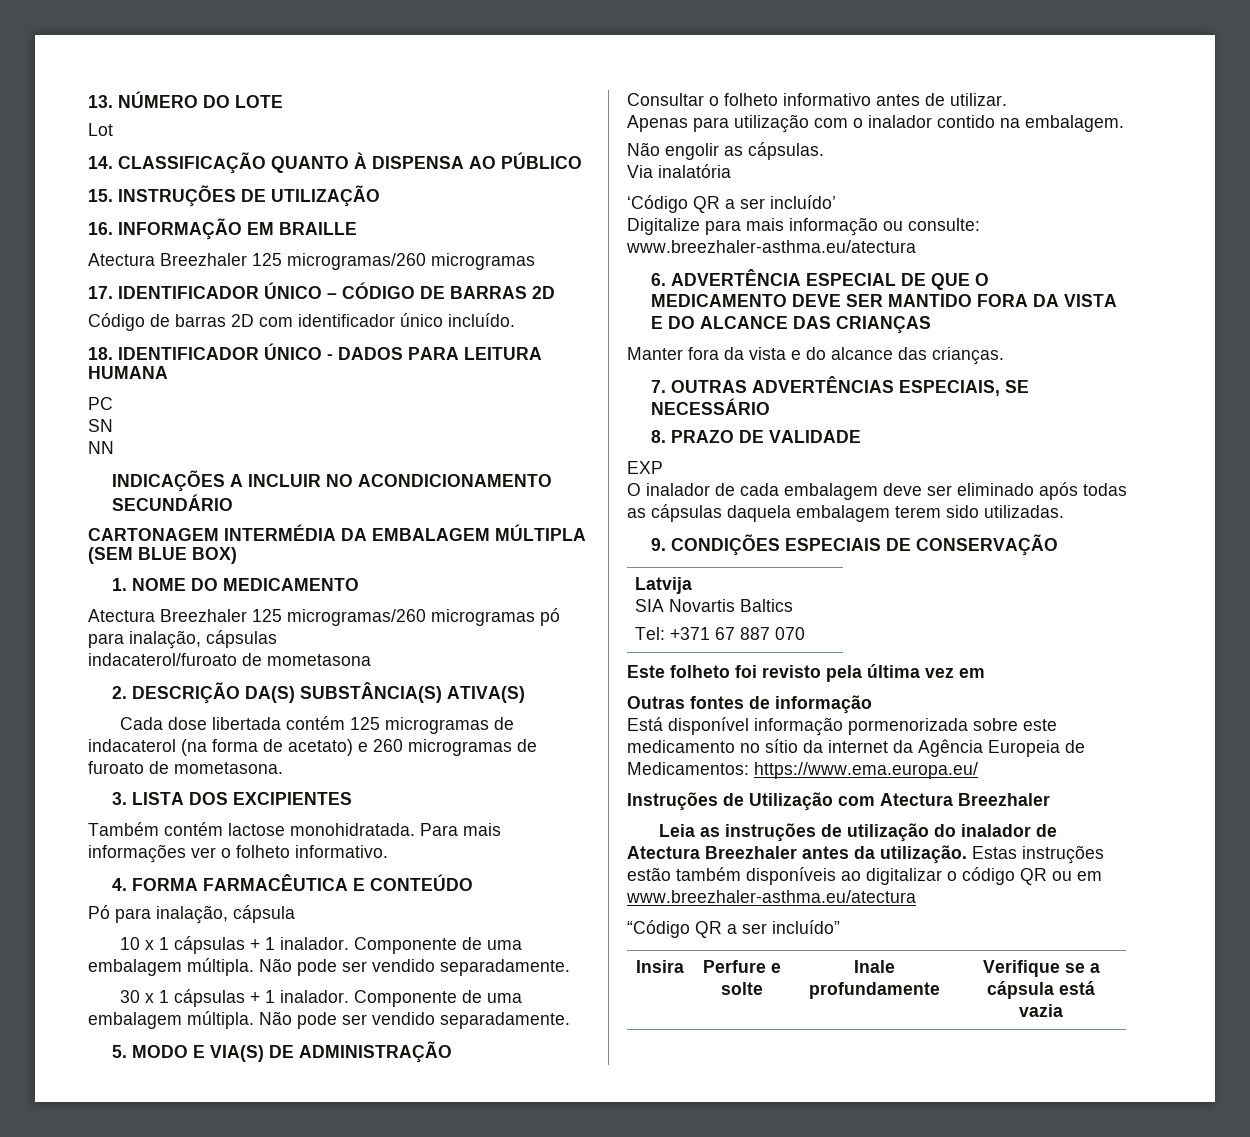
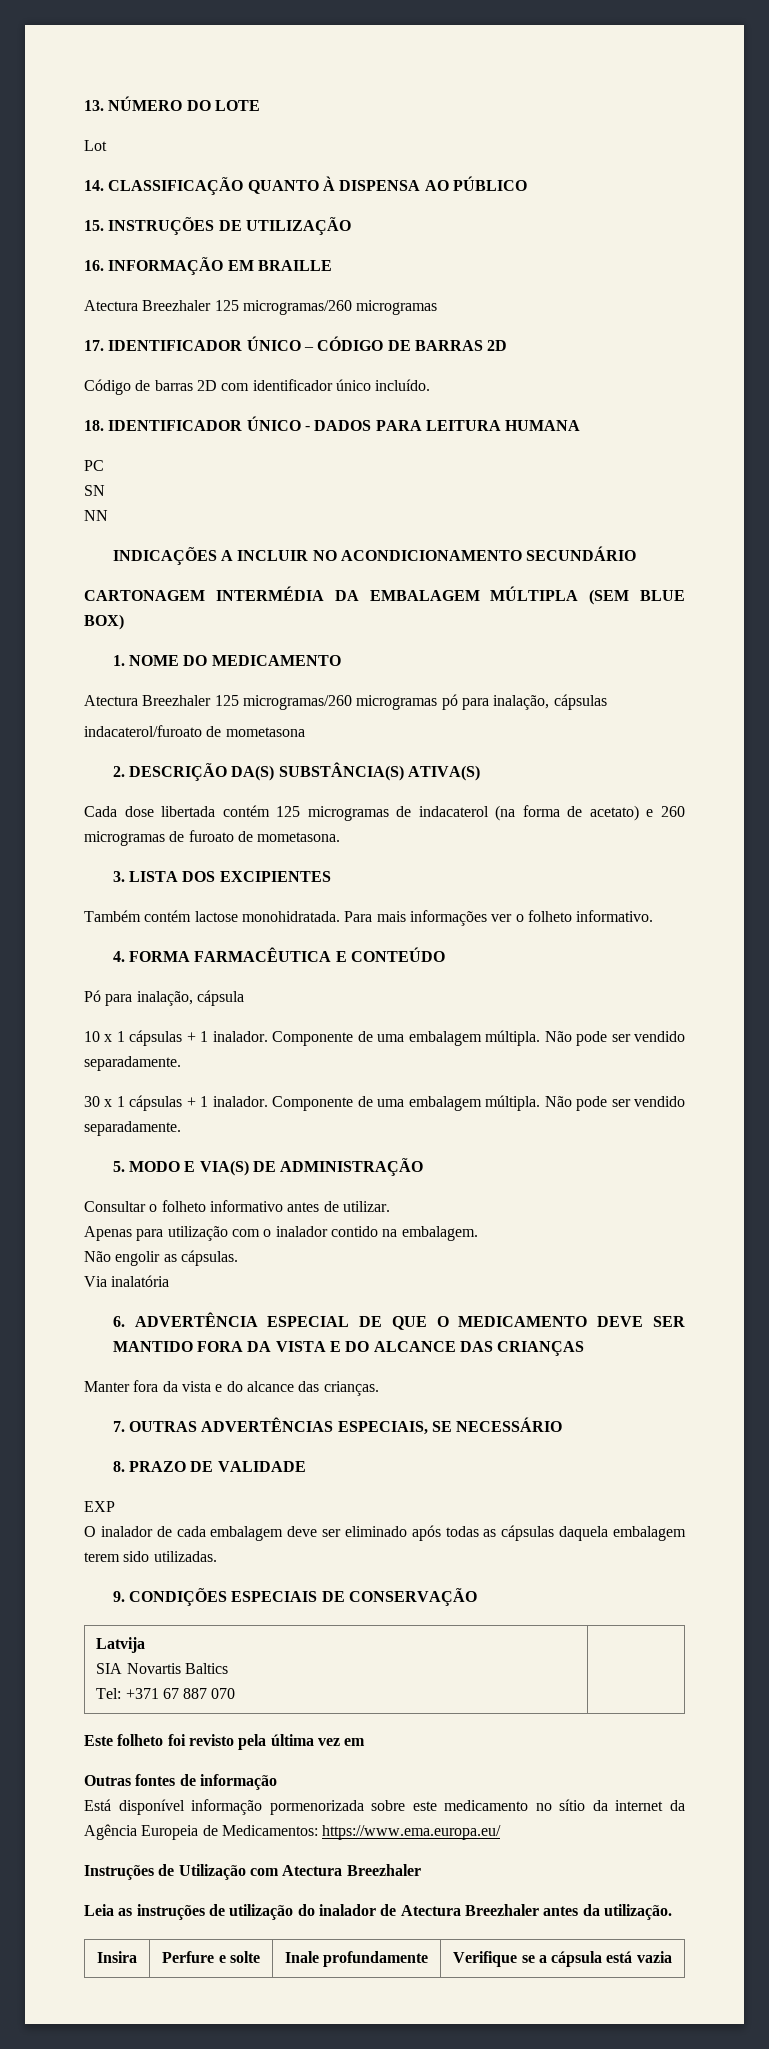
- ‘Código QR a ser incluído’
- Digitalize para mais informação ou consulte: www.breezhaler-asthma.eu/atectura
- Estas instruções estão também disponíveis ao digitalizar o código QR ou em www.breezhaler-asthma.eu/atectura
- “Código QR a ser incluído”

